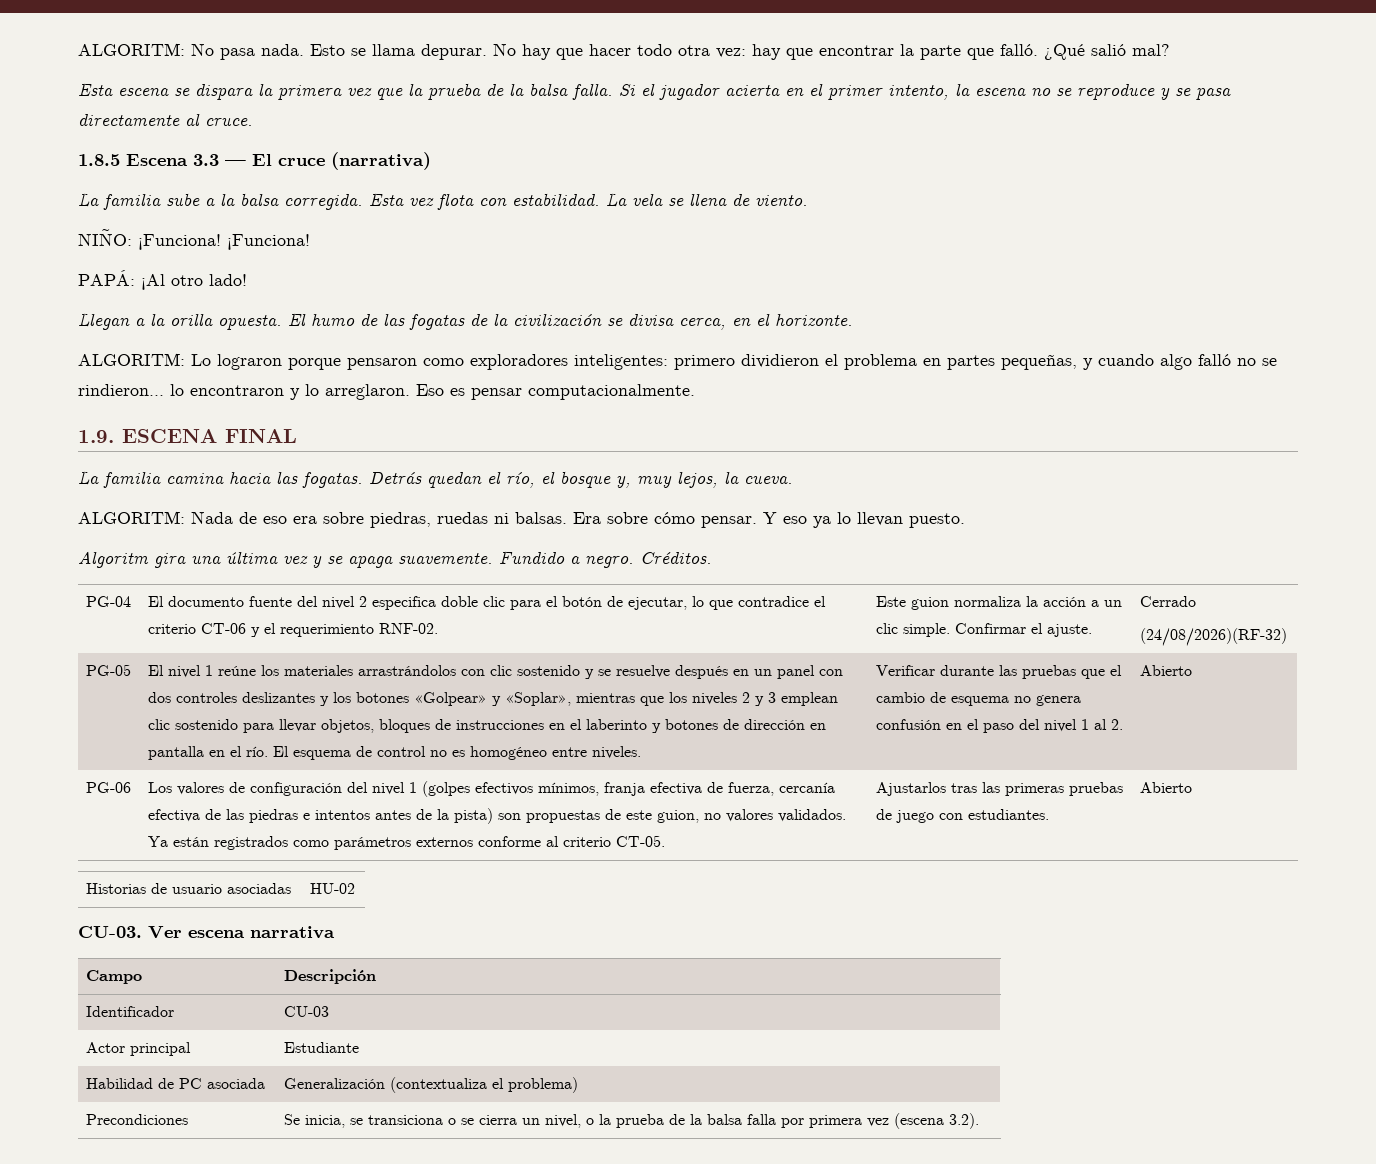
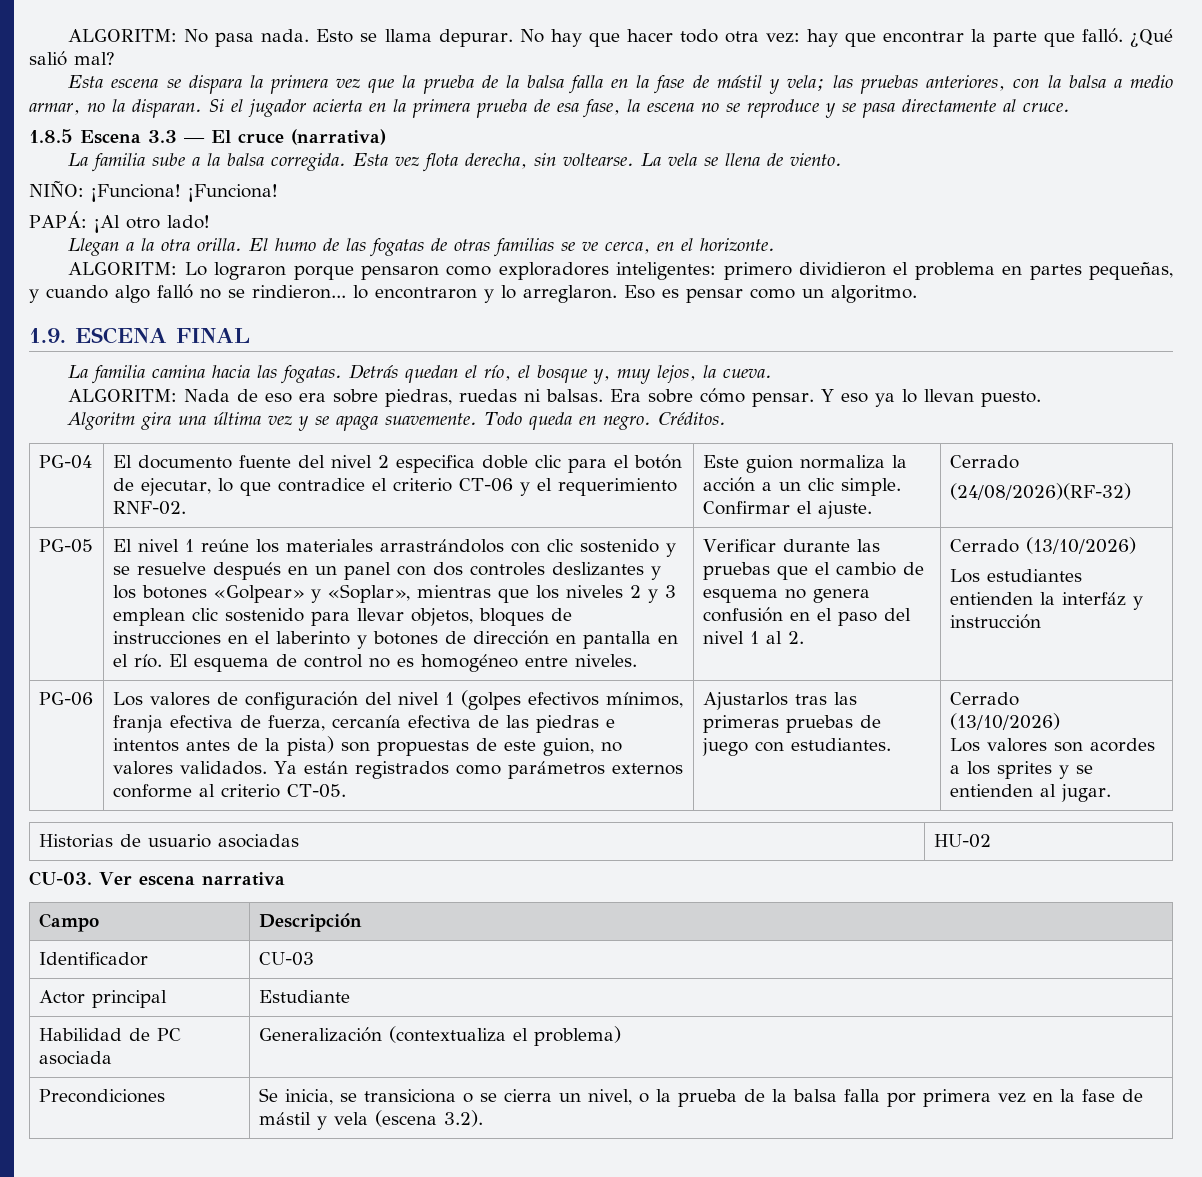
- Esta escena se dispara la primera vez que la prueba de la balsa falla.
+ Esta escena se dispara la primera vez que la prueba de la balsa falla en la fase de mástil y vela; las pruebas anteriores, con la balsa a medio armar, no la disparan.
- Si el jugador acierta en el primer intento, la escena no se reproduce y se pasa directamente al cruce.
+ Si el jugador acierta en la primera prueba de esa fase, la escena no se reproduce y se pasa directamente al cruce.
- Esta vez flota con estabilidad.
+ Esta vez flota derecha, sin voltearse.
- Llegan a la orilla opuesta.
+ Llegan a la otra orilla.
- El humo de las fogatas de la civilización se divisa cerca, en el horizonte.
+ El humo de las fogatas de otras familias se ve cerca, en el horizonte.
- Eso es pensar computacionalmente.
+ Eso es pensar como un algoritmo.
- Fundido a negro.
+ Todo queda en negro.
- Verificar durante las pruebas que el cambio de esquema no genera confusión en el paso del nivel 1 al 2. | Abierto
+ Verificar durante las pruebas que el cambio de esquema no genera confusión en el paso del nivel 1 al 2. | Cerrado (13/10/2026)
+ Los estudiantes entienden la interfáz y instrucción
- Ajustarlos tras las primeras pruebas de juego con estudiantes. | Abierto
+ Ajustarlos tras las primeras pruebas de juego con estudiantes. | Cerrado
+ (13/10/2026)
+ Los valores son acordes a los sprites y se entienden al jugar.
- Precondiciones | Se inicia, se transiciona o se cierra un nivel, o la prueba de la balsa falla por primera vez (escena 3.2).
+ Precondiciones | Se inicia, se transiciona o se cierra un nivel, o la prueba de la balsa falla por primera vez en la fase de mástil y vela (escena 3.2).

